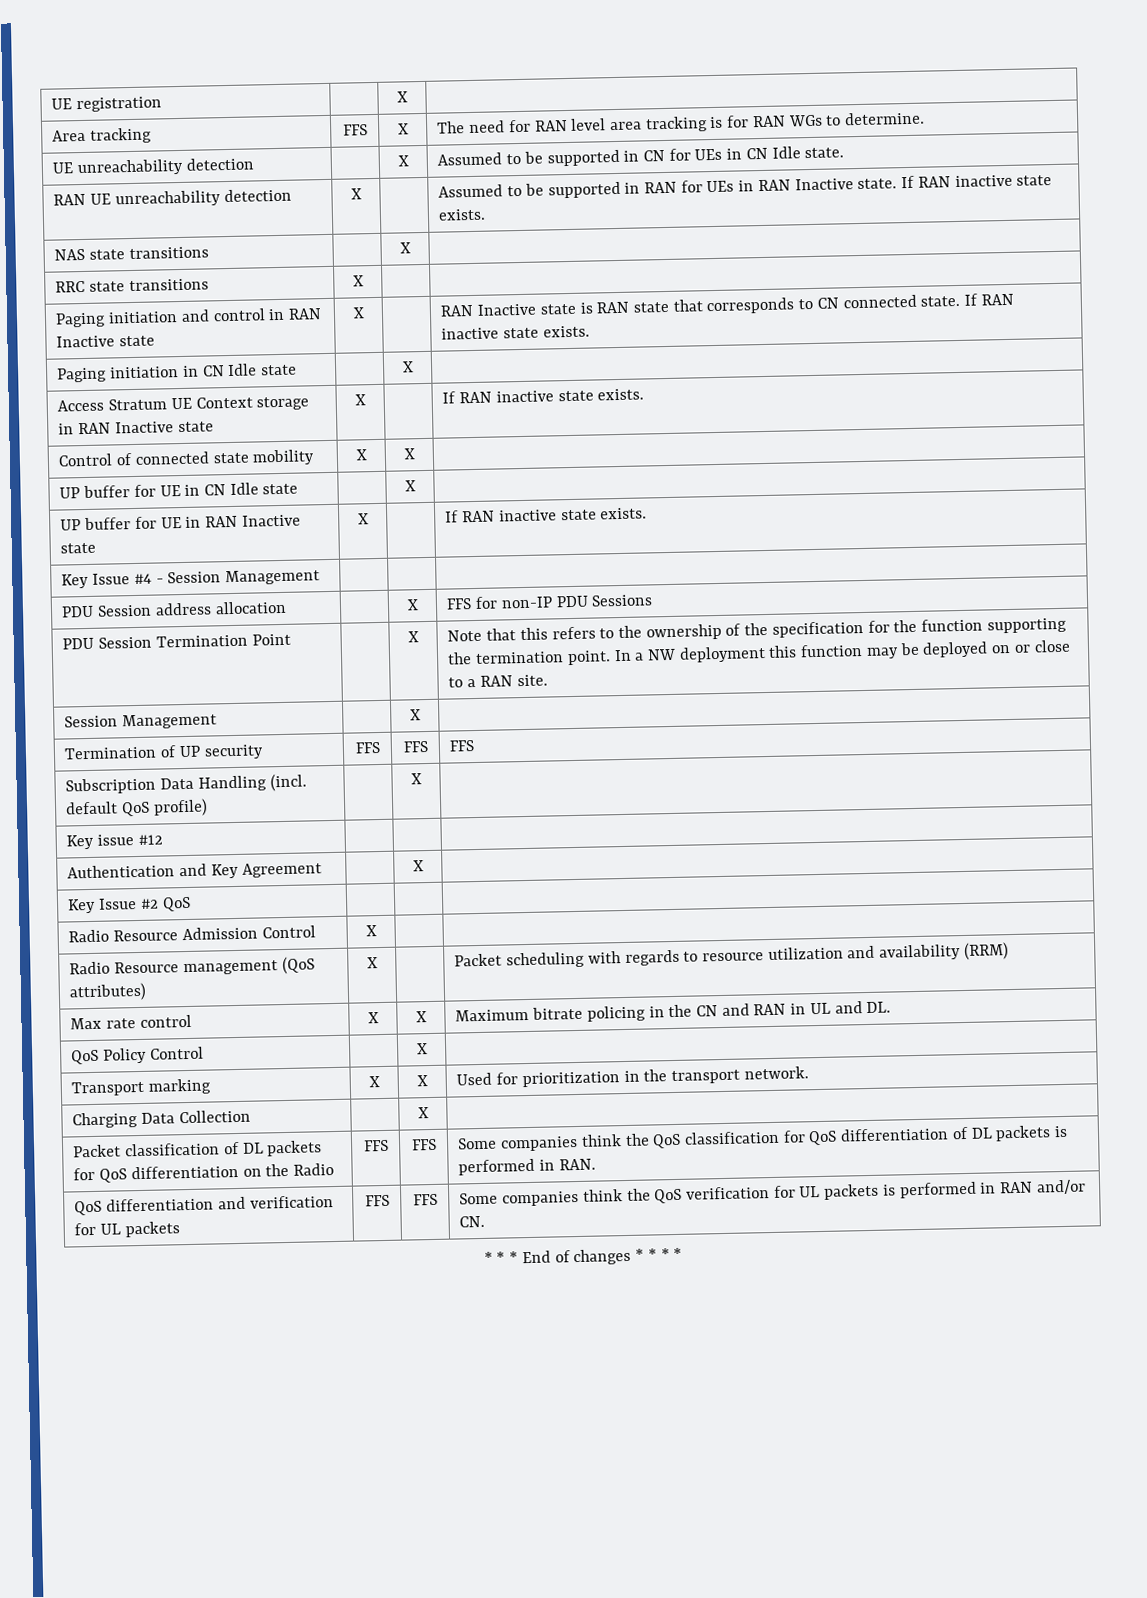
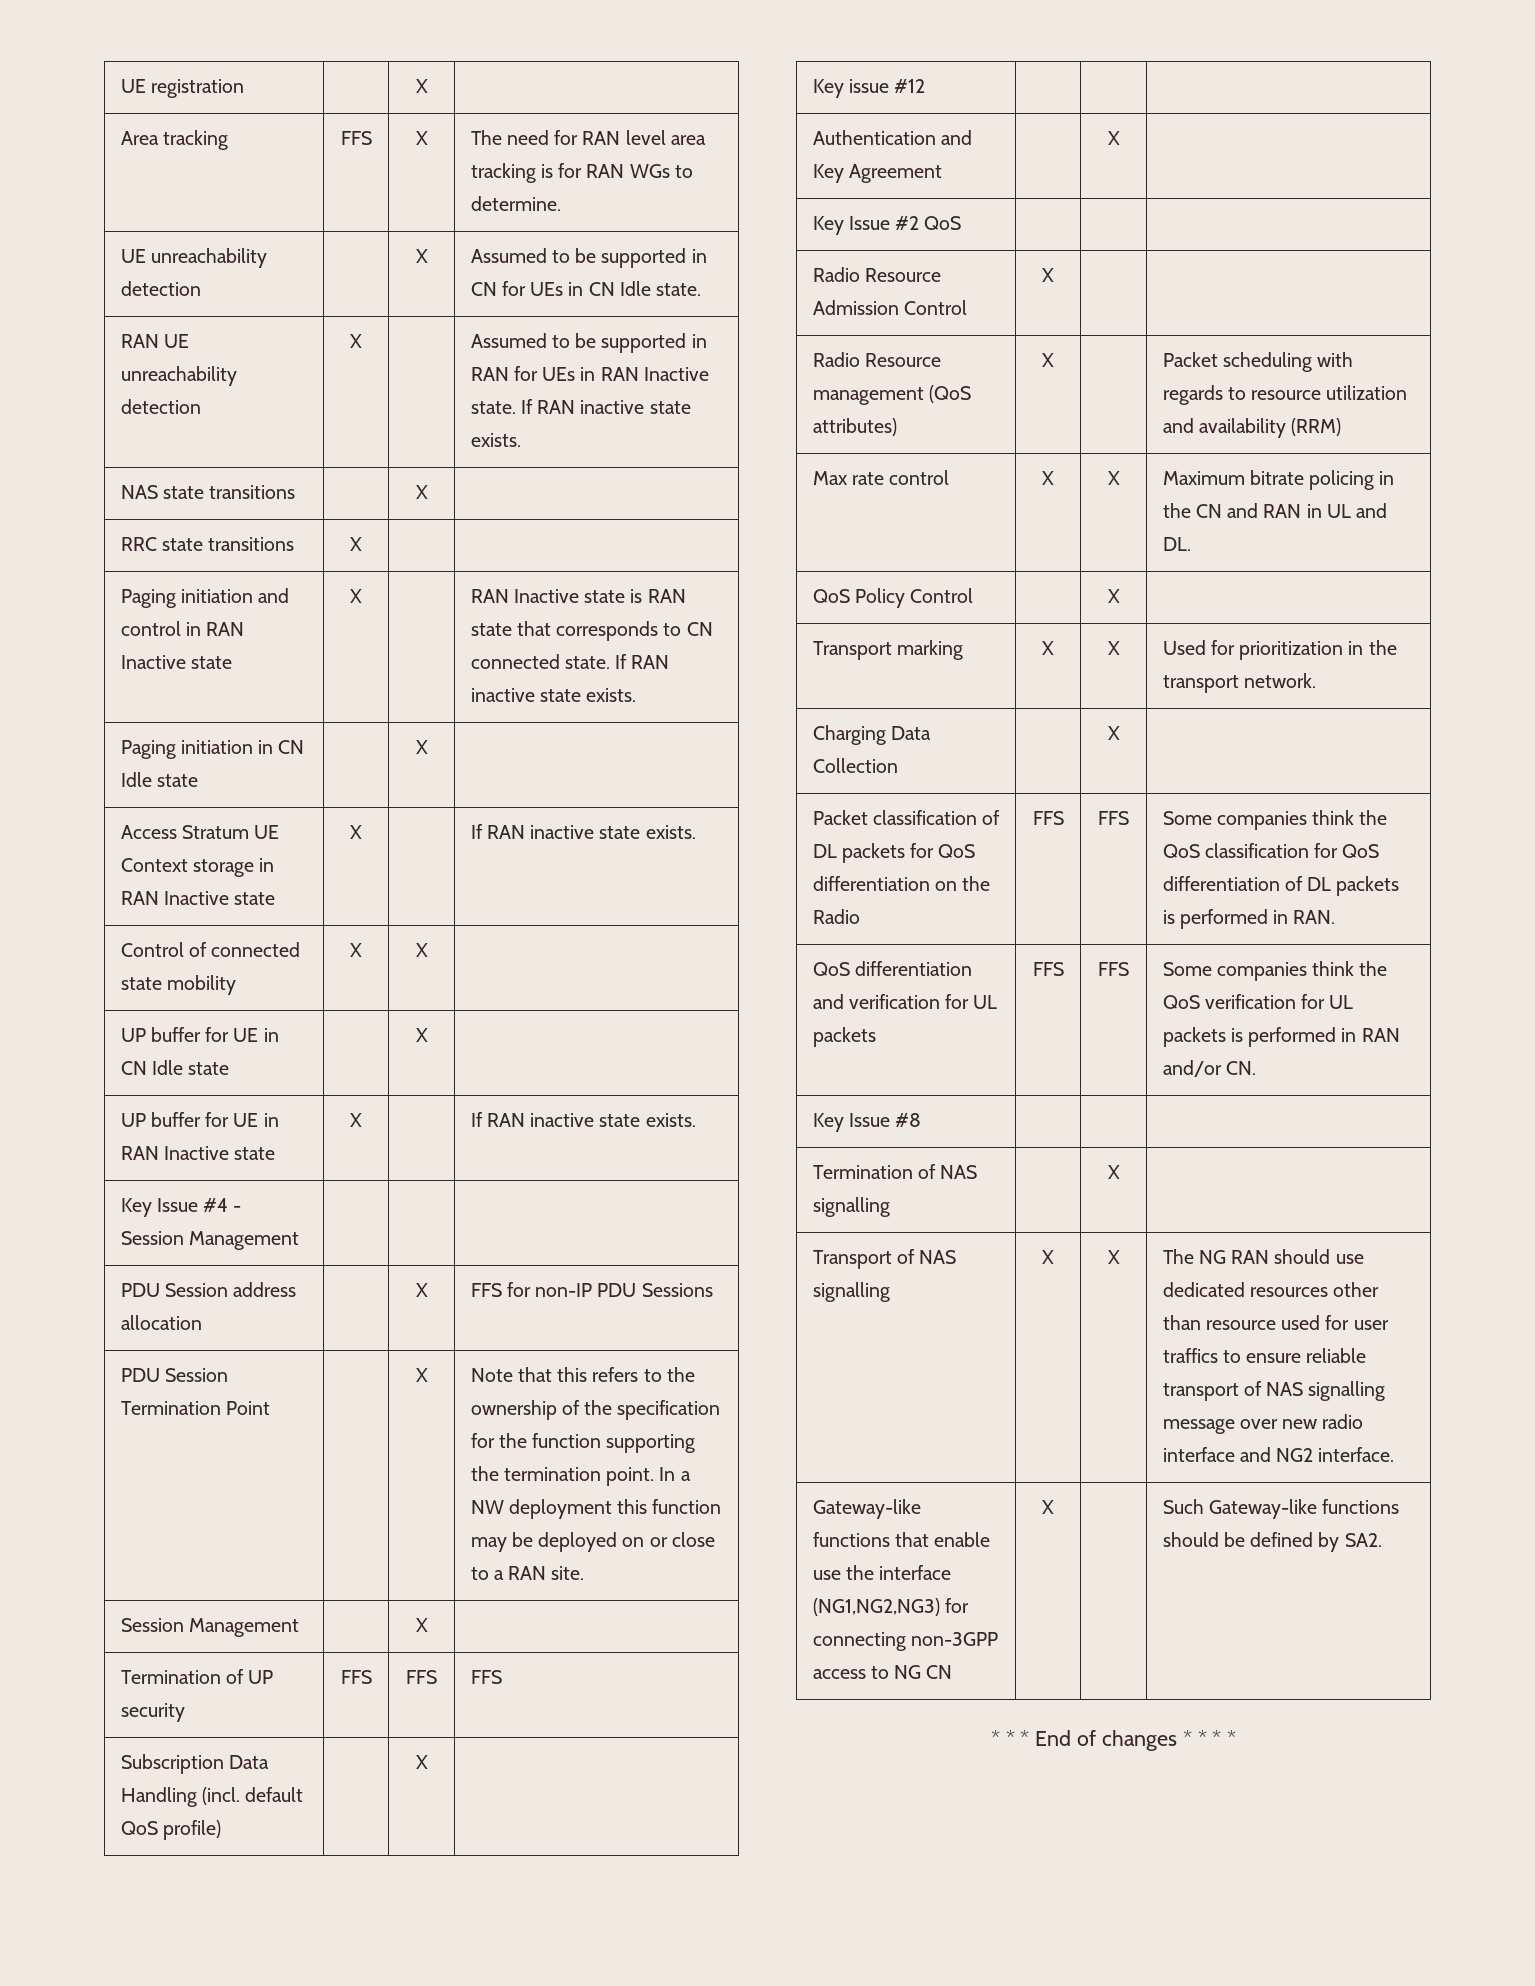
+ Key Issue #8 | | |
+ Termination of NAS signalling | | X |
+ Transport of NAS signalling | X | X | The NG RAN should use dedicated resources other than resource used for user traffics to ensure reliable transport of NAS signalling message over new radio interface and NG2 interface.
+ Gateway-like functions that enable use the interface (NG1,NG2,NG3) for connecting non-3GPP access to NG CN | X | | Such Gateway-like functions should be defined by SA2.

